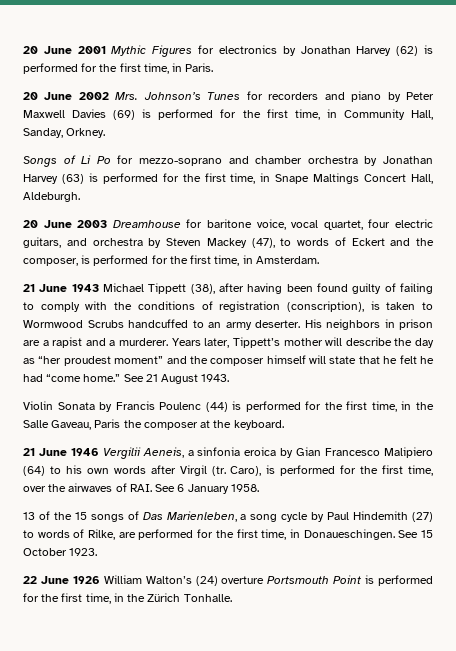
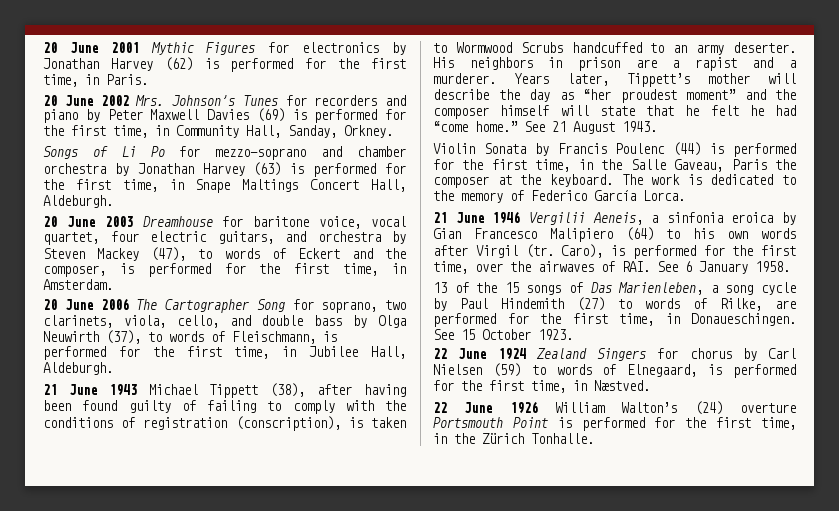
+ 20 June 2006 The Cartographer Song for soprano, two clarinets, viola, cello, and double bass by Olga Neuwirth (37), to words of Fleischmann, is performed for the first time, in Jubilee Hall, Aldeburgh.
+ The work is dedicated to the memory of Federico García Lorca.
+ 22 June 1924 Zealand Singers for chorus by Carl Nielsen (59) to words of Elnegaard, is performed for the first time, in Næstved.

